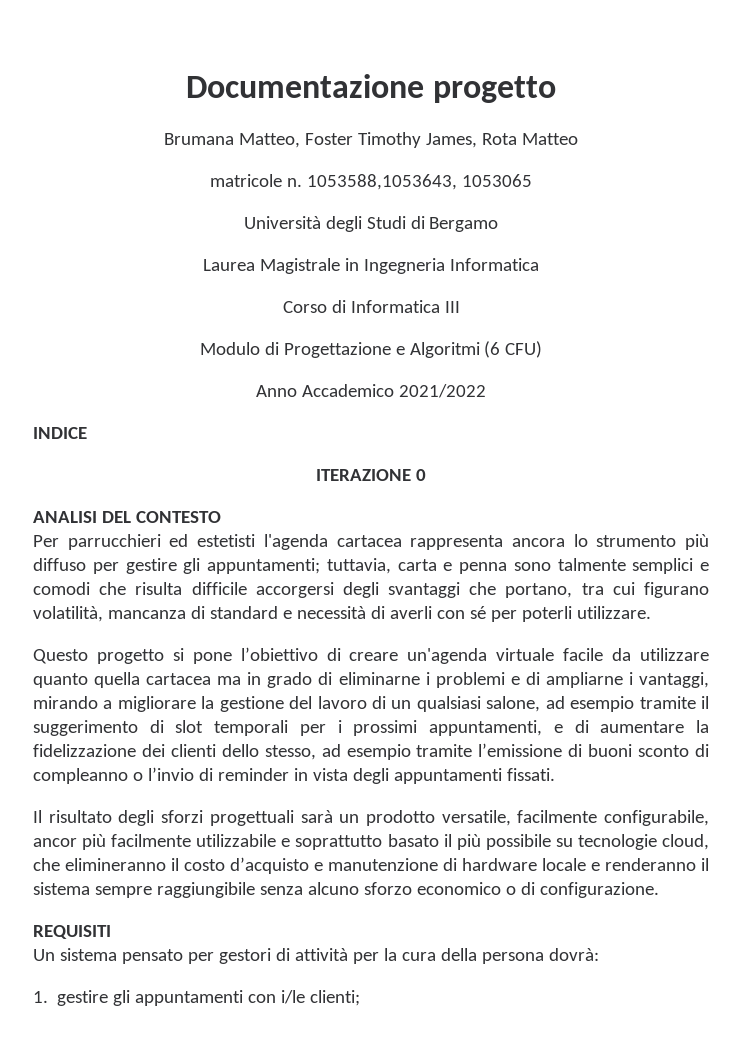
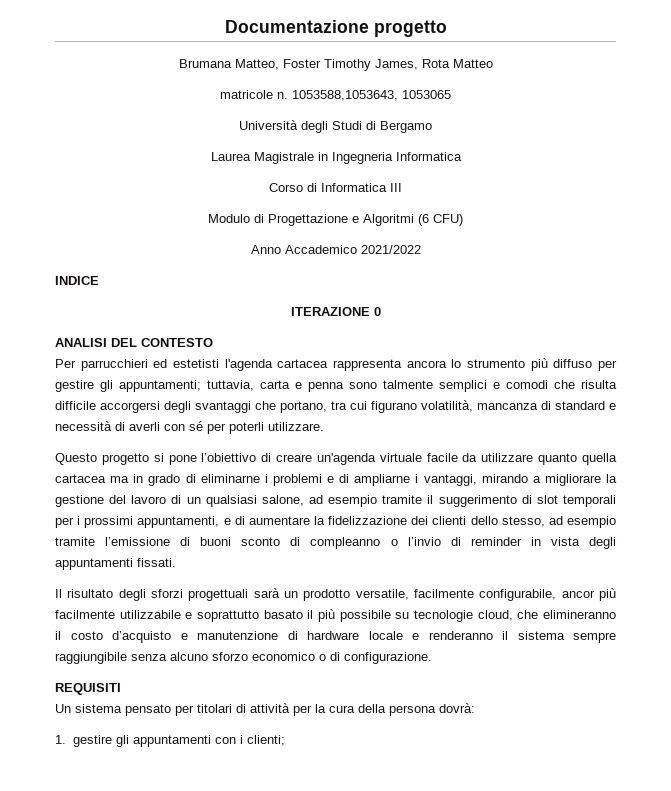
- Un sistema pensato per gestori di attività per la cura della persona dovrà:
+ Un sistema pensato per titolari di attività per la cura della persona dovrà:
- 1. gestire gli appuntamenti con i/le clienti;
+ 1. gestire gli appuntamenti con i clienti;

